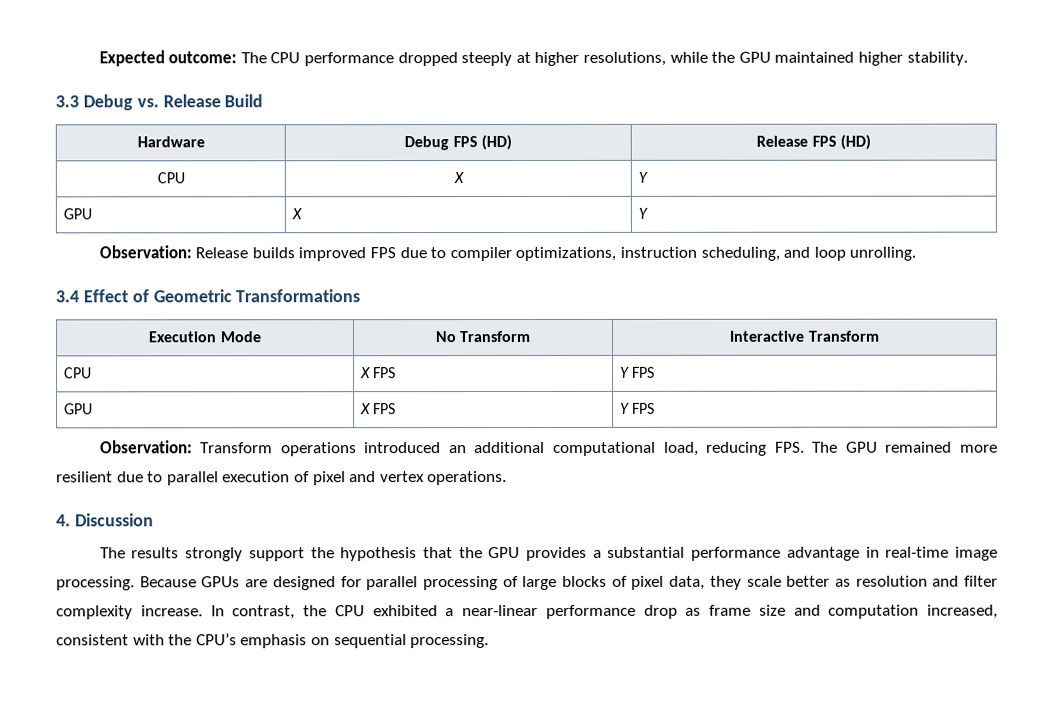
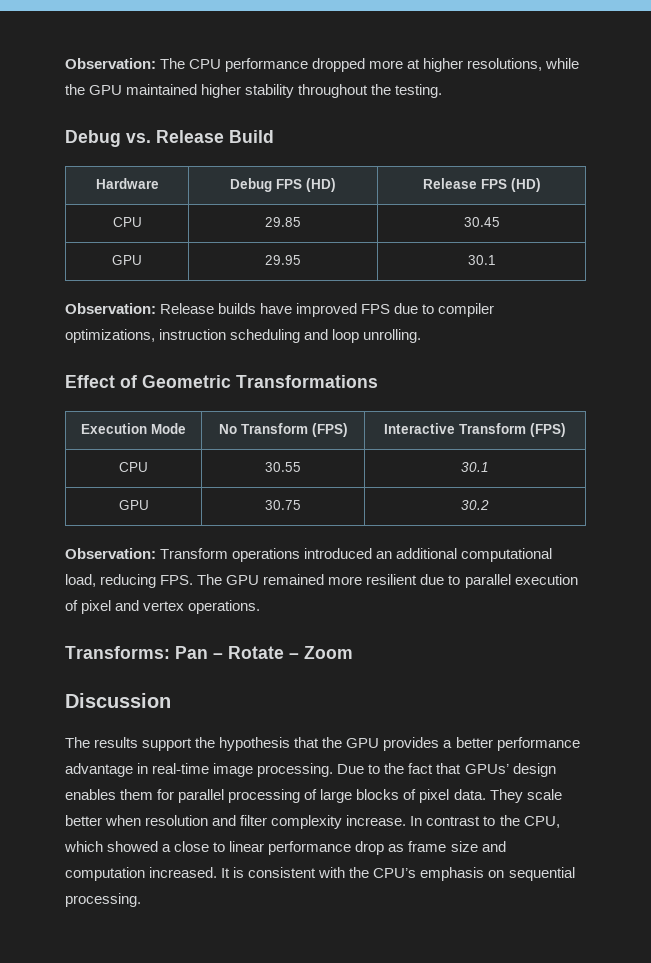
- Expected outcome: The CPU performance dropped steeply at higher resolutions, while the GPU maintained higher stability.
- 3.3 Debug vs. Release Build
+ Observation: The CPU performance dropped more at higher resolutions, while the GPU maintained higher stability throughout the testing.
+ Debug vs. Release Build
- CPU | X | Y
- GPU | X | Y
+ CPU | 29.85 | 30.45
+ GPU | 29.95 | 30.1
- Observation: Release builds improved FPS due to compiler optimizations, instruction scheduling, and loop unrolling.
+ Observation: Release builds have improved FPS due to compiler optimizations, instruction scheduling and loop unrolling.
- 3.4 Effect of Geometric Transformations
+ Effect of Geometric Transformations
- Execution Mode | No Transform | Interactive Transform
- CPU | X FPS | Y FPS
- GPU | X FPS | Y FPS
+ Execution Mode | No Transform (FPS) | Interactive Transform (FPS)
+ CPU | 30.55 | 30.1
+ GPU | 30.75 | 30.2
- 4. Discussion
+ Transforms: Pan – Rotate – Zoom
+ Discussion
- The results strongly support the hypothesis that the GPU provides a substantial performance advantage in real-time image processing.
+ The results support the hypothesis that the GPU provides a better performance advantage in real-time image processing.
- Because GPUs are designed for parallel processing of large blocks of pixel data, they scale better as resolution and filter complexity increase.
+ Due to the fact that GPUs’ design enables them for parallel processing of large blocks of pixel data. They scale better when resolution and filter complexity increase.
- In contrast, the CPU exhibited a near-linear performance drop as frame size and computation increased, consistent with the CPU’s emphasis on sequential processing.
+ In contrast to the CPU, which showed a close to linear performance drop as frame size and computation increased. It is consistent with the CPU’s emphasis on sequential processing.

